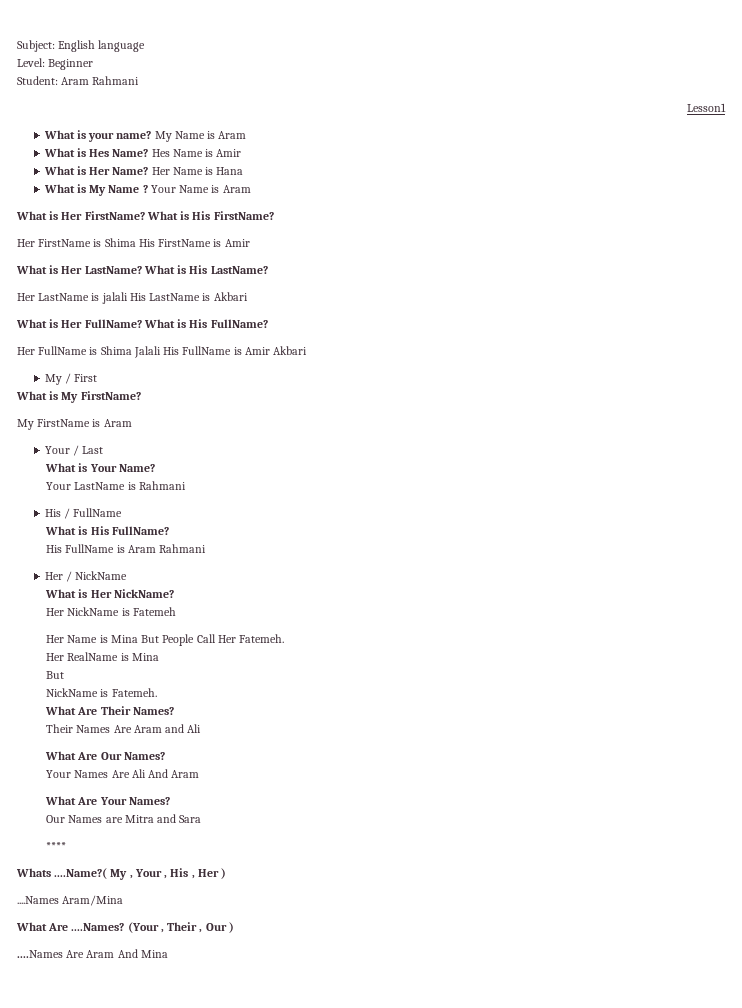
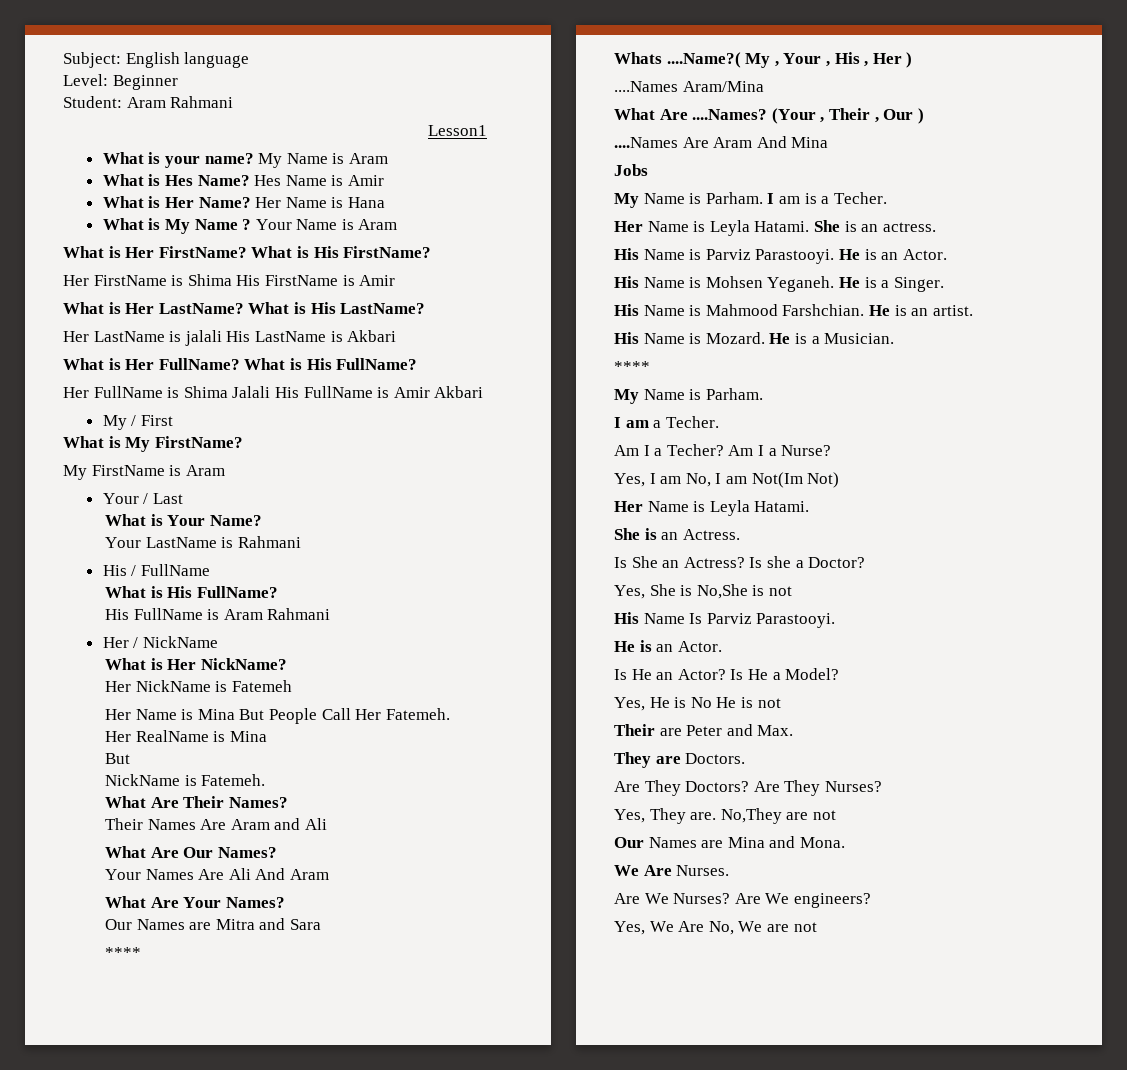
+ Jobs
+ My Name is Parham. I am is a Techer.
+ Her Name is Leyla Hatami. She is an actress.
+ His Name is Parviz Parastooyi. He is an Actor.
+ His Name is Mohsen Yeganeh. He is a Singer.
+ His Name is Mahmood Farshchian. He is an artist.
+ His Name is Mozard. He is a Musician.
+ ****
+ My Name is Parham.
+ I am a Techer.
+ Am I a Techer? Am I a Nurse?
+ Yes, I am No, I am Not(Im Not)
+ Her Name is Leyla Hatami.
+ She is an Actress.
+ Is She an Actress? Is she a Doctor?
+ Yes, She is No,She is not
+ His Name Is Parviz Parastooyi.
+ He is an Actor.
+ Is He an Actor? Is He a Model?
+ Yes, He is No He is not
+ Their are Peter and Max.
+ They are Doctors.
+ Are They Doctors? Are They Nurses?
+ Yes, They are. No,They are not
+ Our Names are Mina and Mona.
+ We Are Nurses.
+ Are We Nurses? Are We engineers?
+ Yes, We Are No, We are not

